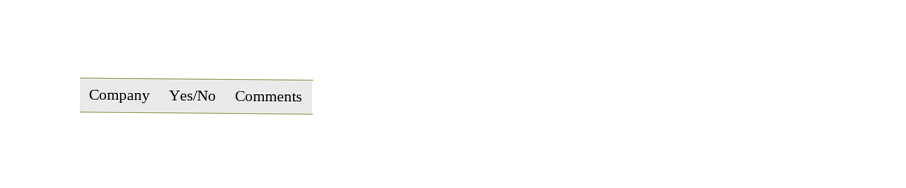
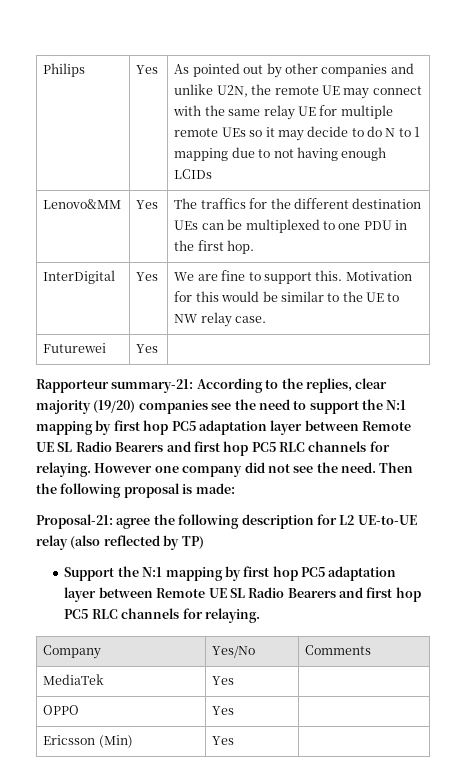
+ Philips | Yes | As pointed out by other companies and unlike U2N, the remote UE may connect with the same relay UE for multiple remote UEs so it may decide to do N to 1 mapping due to not having enough LCIDs
+ Lenovo&MM | Yes | The traffics for the different destination UEs can be multiplexed to one PDU in the first hop.
+ InterDigital | Yes | We are fine to support this. Motivation for this would be similar to the UE to NW relay case.
+ Futurewei | Yes |
+ Rapporteur summary-21: According to the replies, clear majority (19/20) companies see the need to support the N:1 mapping by first hop PC5 adaptation layer between Remote UE SL Radio Bearers and first hop PC5 RLC channels for relaying. However one company did not see the need. Then the following proposal is made:
+ Proposal-21: agree the following description for L2 UE-to-UE relay (also reflected by TP)
+ Support the N:1 mapping by first hop PC5 adaptation layer between Remote UE SL Radio Bearers and first hop PC5 RLC channels for relaying.
  Company | Yes/No | Comments
+ MediaTek | Yes |
+ OPPO | Yes |
+ Ericsson (Min) | Yes |

